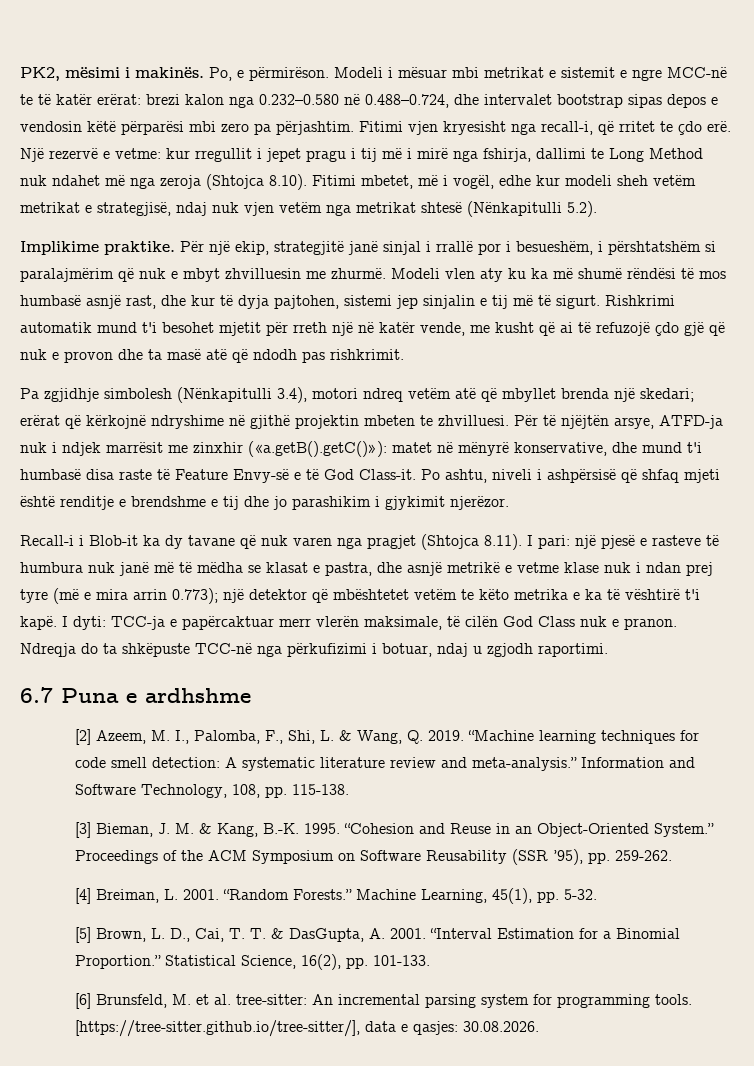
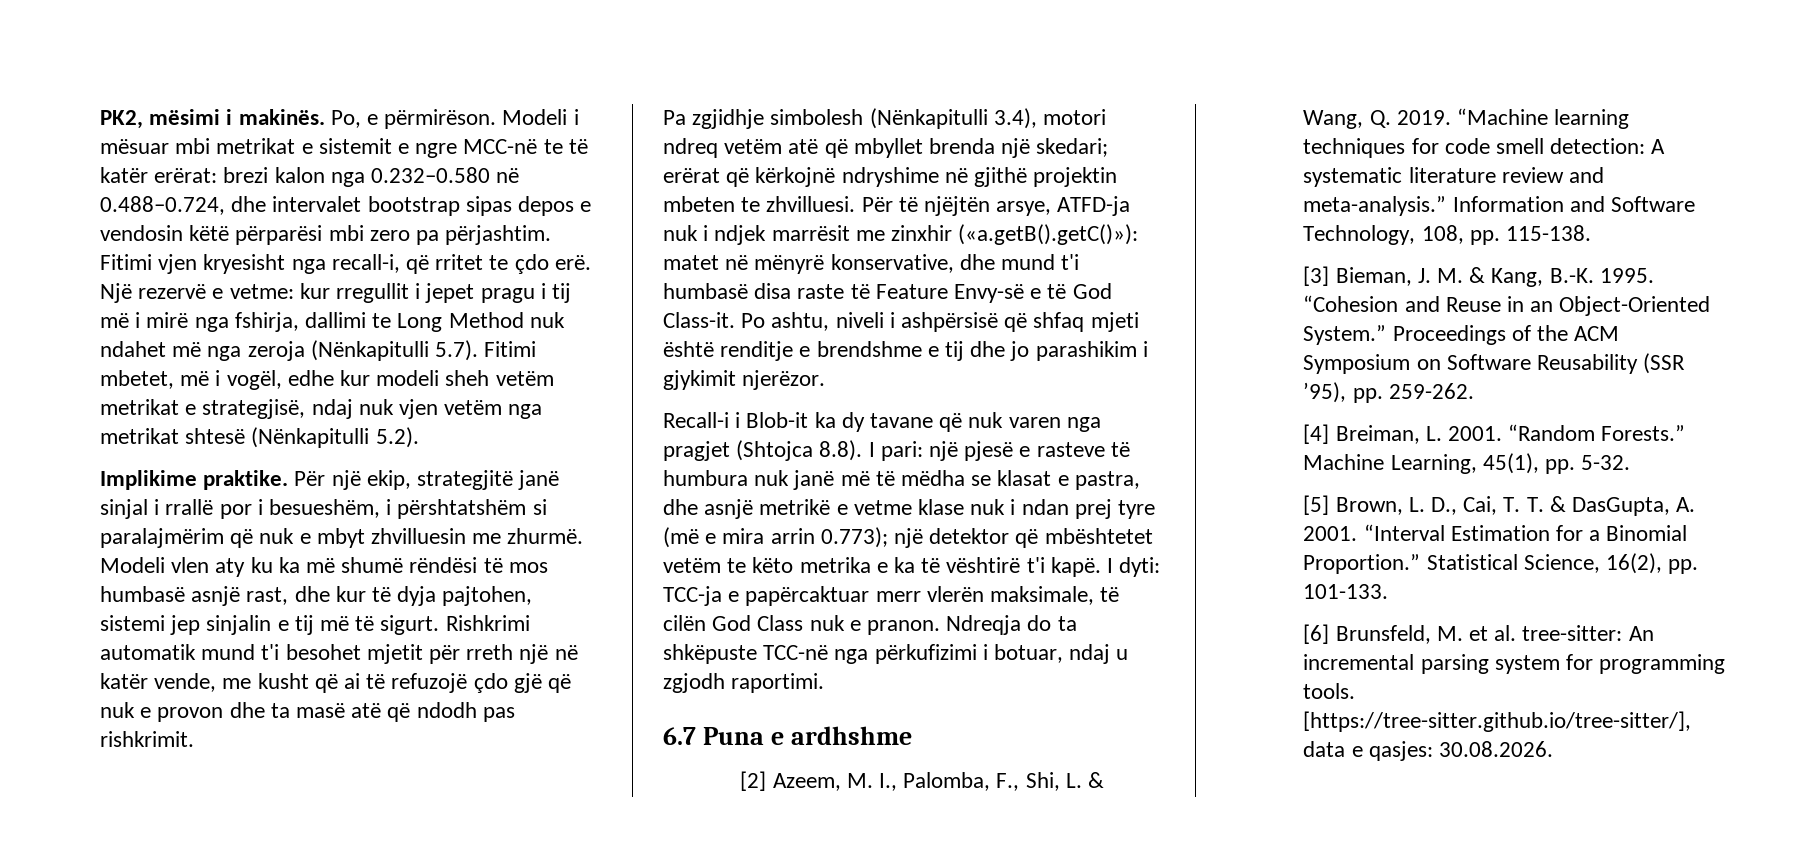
- Një rezervë e vetme: kur rregullit i jepet pragu i tij më i mirë nga fshirja, dallimi te Long Method nuk ndahet më nga zeroja (Shtojca 8.10). Fitimi mbetet, më i vogël, edhe kur modeli sheh vetëm metrikat e strategjisë, ndaj nuk vjen vetëm nga metrikat shtesë (Nënkapitulli 5.2).
+ Një rezervë e vetme: kur rregullit i jepet pragu i tij më i mirë nga fshirja, dallimi te Long Method nuk ndahet më nga zeroja (Nënkapitulli 5.7). Fitimi mbetet, më i vogël, edhe kur modeli sheh vetëm metrikat e strategjisë, ndaj nuk vjen vetëm nga metrikat shtesë (Nënkapitulli 5.2).
- Recall-i i Blob-it ka dy tavane që nuk varen nga pragjet (Shtojca 8.11). I pari: një pjesë e rasteve të humbura nuk janë më të mëdha se klasat e pastra, dhe asnjë metrikë e vetme klase nuk i ndan prej tyre (më e mira arrin 0.773); një detektor që mbështetet vetëm te këto metrika e ka të vështirë t'i kapë.
+ Recall-i i Blob-it ka dy tavane që nuk varen nga pragjet (Shtojca 8.8). I pari: një pjesë e rasteve të humbura nuk janë më të mëdha se klasat e pastra, dhe asnjë metrikë e vetme klase nuk i ndan prej tyre (më e mira arrin 0.773); një detektor që mbështetet vetëm te këto metrika e ka të vështirë t'i kapë.

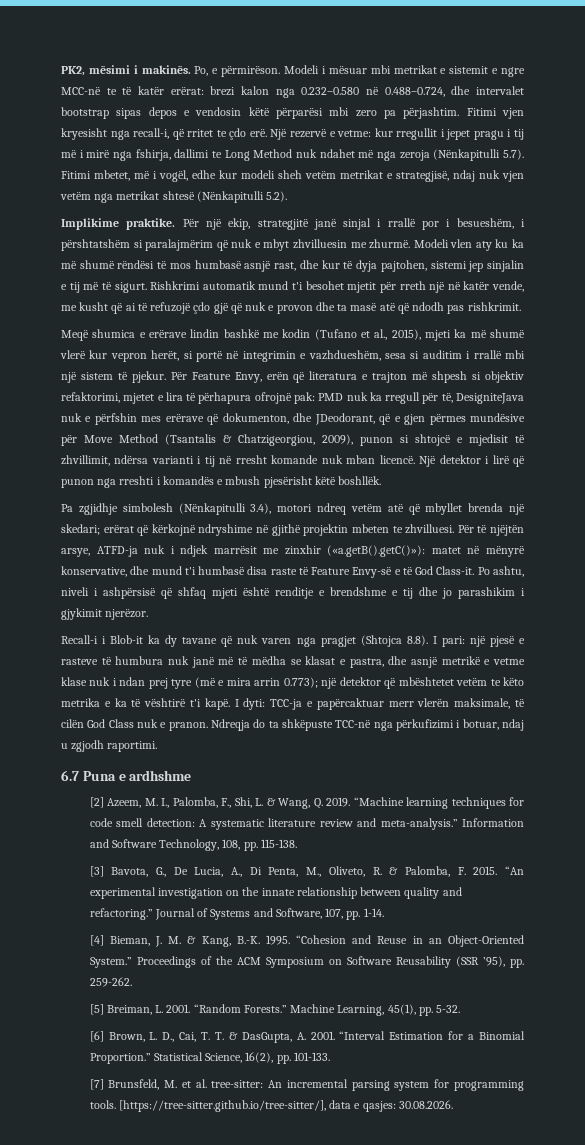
+ Meqë shumica e erërave lindin bashkë me kodin (Tufano et al., 2015), mjeti ka më shumë vlerë kur vepron herët, si portë në integrimin e vazhdueshëm, sesa si auditim i rrallë mbi një sistem të pjekur. Për Feature Envy, erën që literatura e trajton më shpesh si objektiv refaktorimi, mjetet e lira të përhapura ofrojnë pak: PMD nuk ka rregull për të, DesigniteJava nuk e përfshin mes erërave që dokumenton, dhe JDeodorant, që e gjen përmes mundësive për Move Method (Tsantalis & Chatzigeorgiou, 2009), punon si shtojcë e mjedisit të zhvillimit, ndërsa varianti i tij në rresht komande nuk mban licencë. Një detektor i lirë që punon nga rreshti i komandës e mbush pjesërisht këtë boshllëk.
- [3] Bieman, J. M. & Kang, B.-K. 1995.
+ [3] Bavota, G., De Lucia, A., Di Penta, M., Oliveto, R. & Palomba, F. 2015. “An experimental investigation on the innate relationship between quality and refactoring.” Journal of Systems and Software, 107, pp. 1-14.
+ [4] Bieman, J. M. & Kang, B.-K. 1995.
- [4] Breiman, L. 2001.
+ [5] Breiman, L. 2001.
- [5] Brown, L. D., Cai, T. T. & DasGupta, A. 2001.
+ [6] Brown, L. D., Cai, T. T. & DasGupta, A. 2001.
- [6] Brunsfeld, M. et al. tree-sitter: An incremental parsing system for programming tools.
+ [7] Brunsfeld, M. et al. tree-sitter: An incremental parsing system for programming tools.

